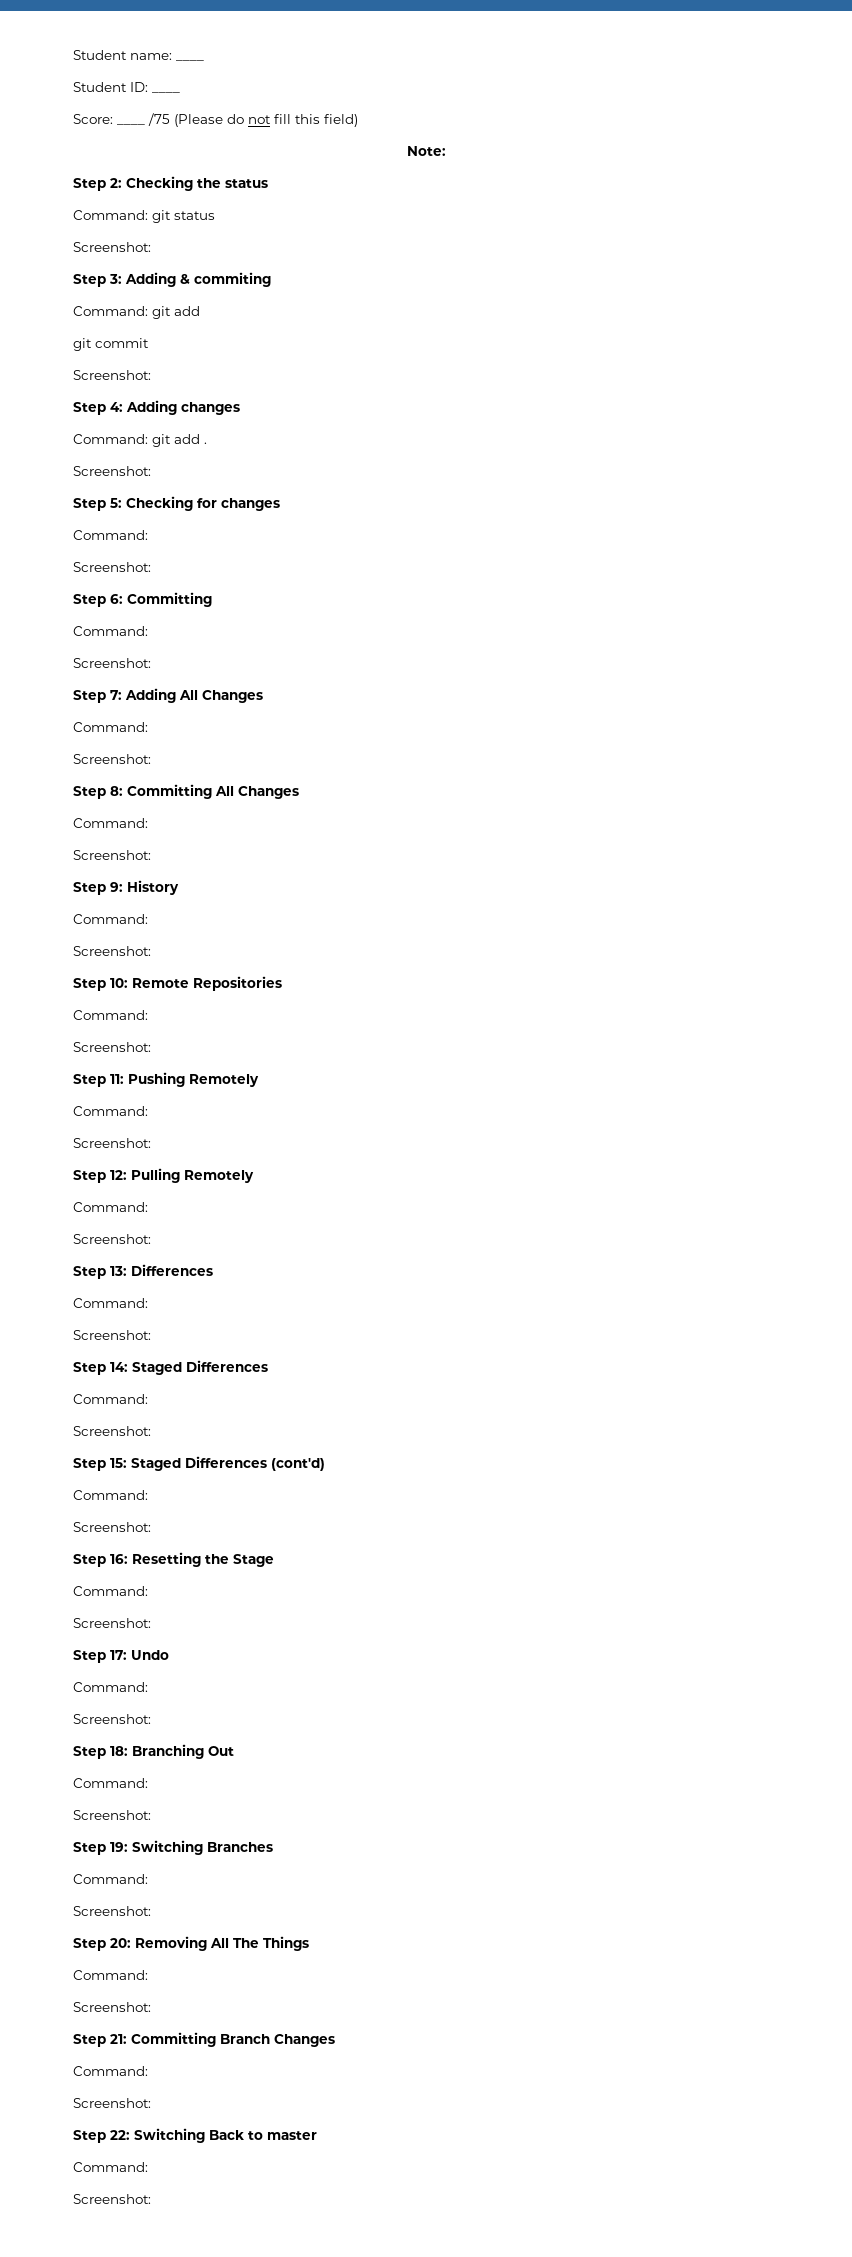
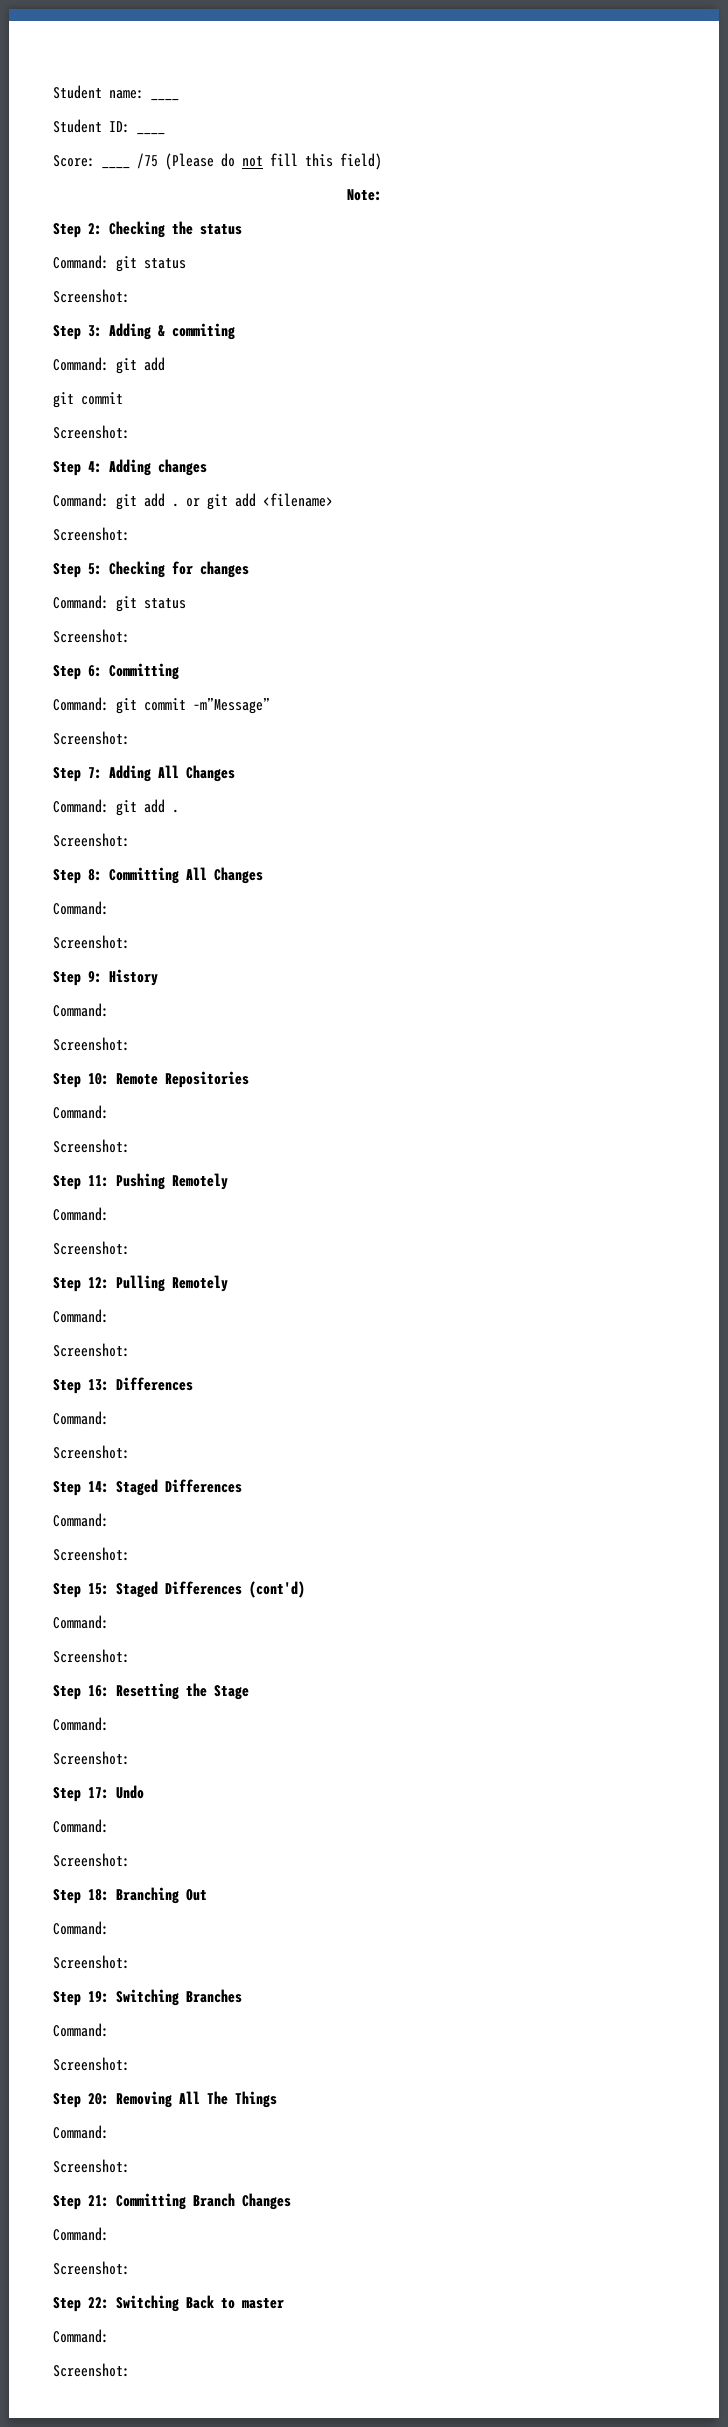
- Command: git add .
+ Command: git add . or git add <filename>
  Step 5: Checking for changes
- Command:
+ Command: git status
  Step 6: Committing
- Command:
+ Command: git commit –m”Message”
  Step 7: Adding All Changes
- Command:
+ Command: git add .

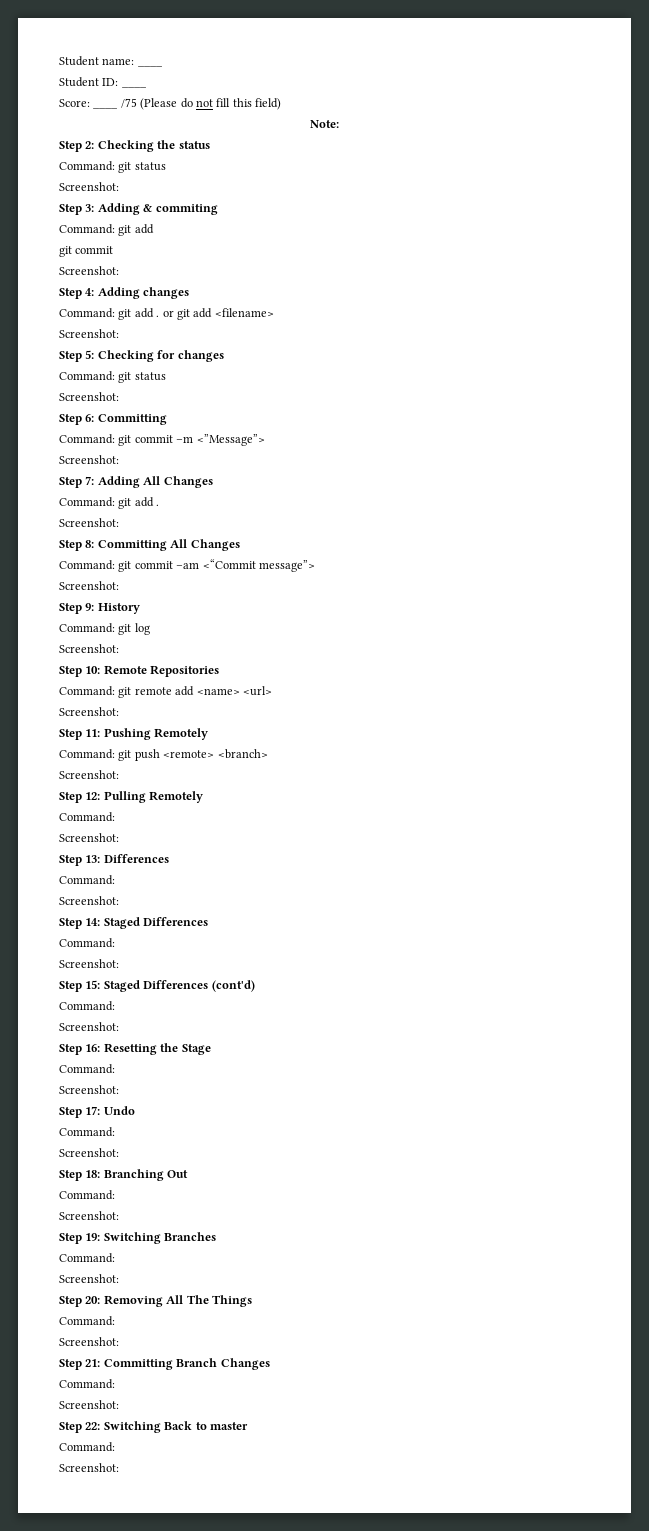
- Command: git commit –m”Message”
+ Command: git commit –m <”Message”>
  Step 8: Committing All Changes
- Command:
+ Command: git commit –am <“Commit message”>
  Step 9: History
- Command:
+ Command: git log
  Step 10: Remote Repositories
- Command:
+ Command: git remote add <name> <url>
  Step 11: Pushing Remotely
- Command:
+ Command: git push <remote> <branch>

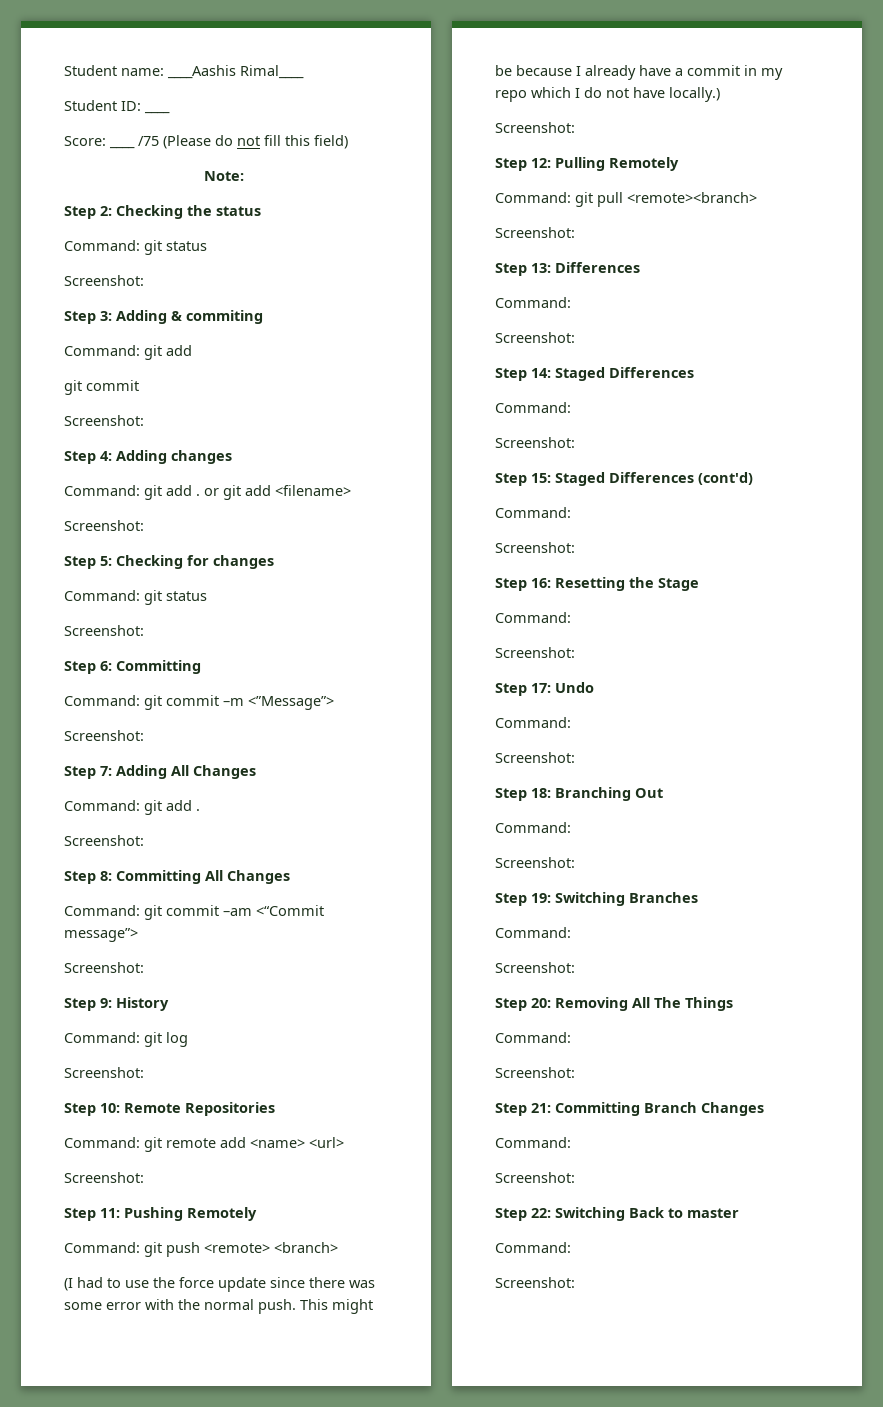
- Student name: ____
+ Student name: ____Aashis Rimal____
+ (I had to use the force update since there was some error with the normal push. This might be because I already have a commit in my repo which I do not have locally.)
  Step 12: Pulling Remotely
- Command:
+ Command: git pull <remote><branch>

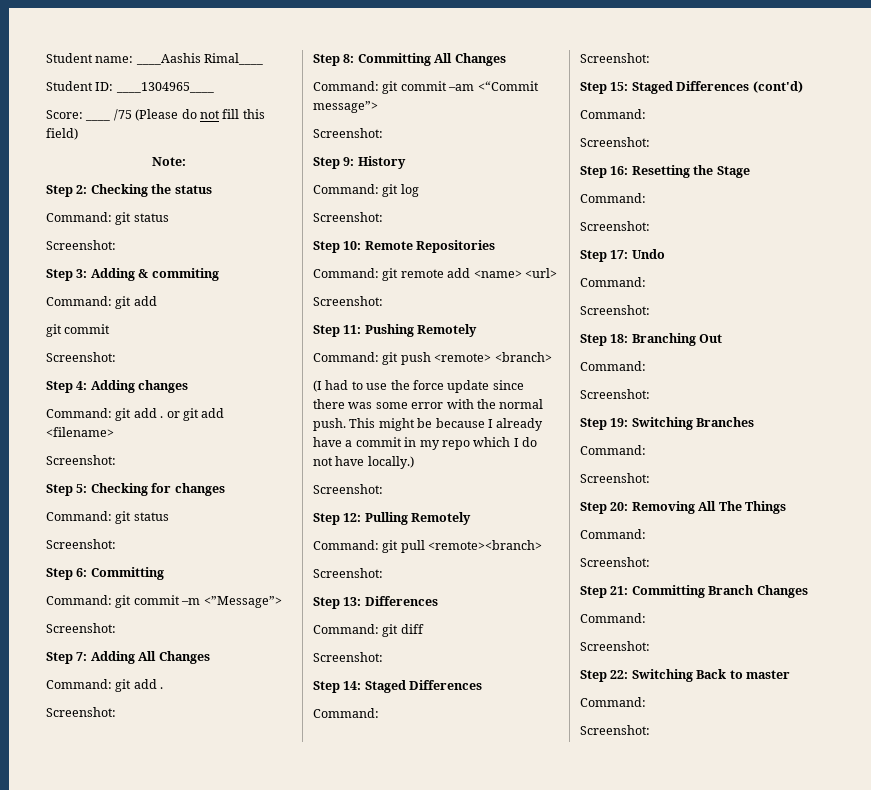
- Student ID: ____
+ Student ID: ____1304965____
  Step 13: Differences
- Command:
+ Command: git diff

